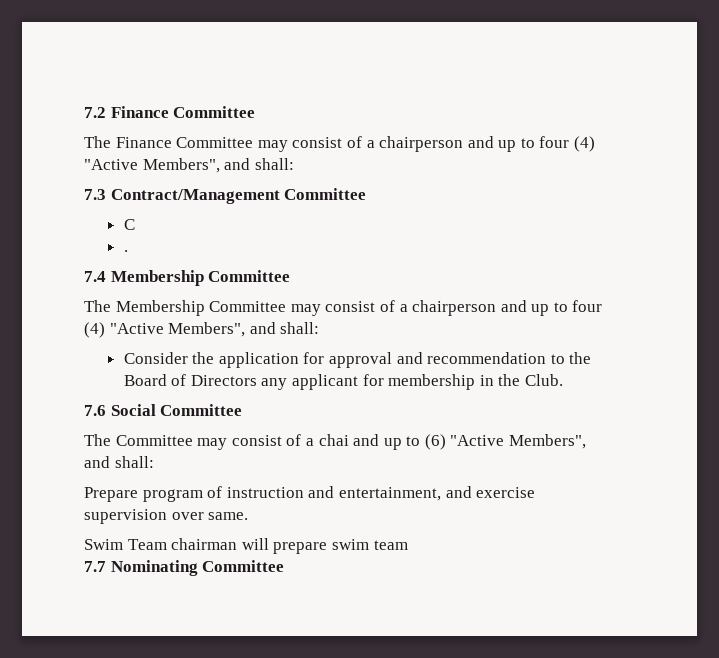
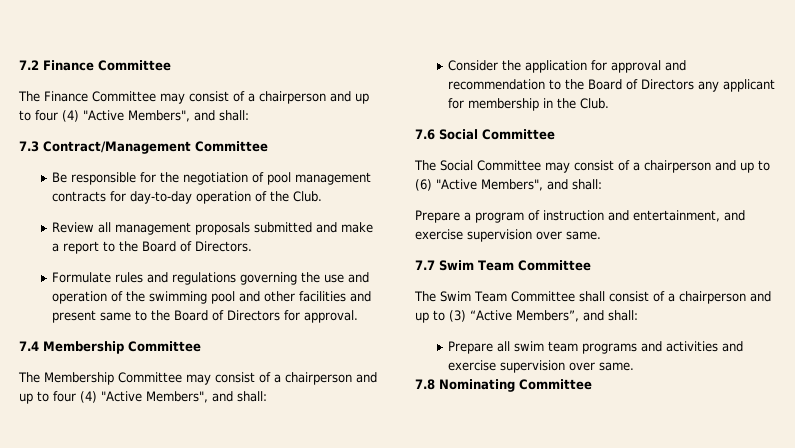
- C
- .
+ Be responsible for the negotiation of pool management contracts for day-to-day operation of the Club.
+ Review all management proposals submitted and make a report to the Board of Directors.
+ Formulate rules and regulations governing the use and operation of the swimming pool and other facilities and present same to the Board of Directors for approval.
- The Committee may consist of a chai and up to (6) "Active Members", and shall:
+ The Social Committee may consist of a chairperson and up to (6) "Active Members", and shall:
- Prepare program of instruction and entertainment, and exercise supervision over same.
+ Prepare a program of instruction and entertainment, and exercise supervision over same.
- Swim Team chairman will prepare swim team
- 7.7 Nominating Committee
+ 7.7 Swim Team Committee
+ The Swim Team Committee shall consist of a chairperson and up to (3) “Active Members”, and shall:
+ Prepare all swim team programs and activities and exercise supervision over same.
+ 7.8 Nominating Committee

